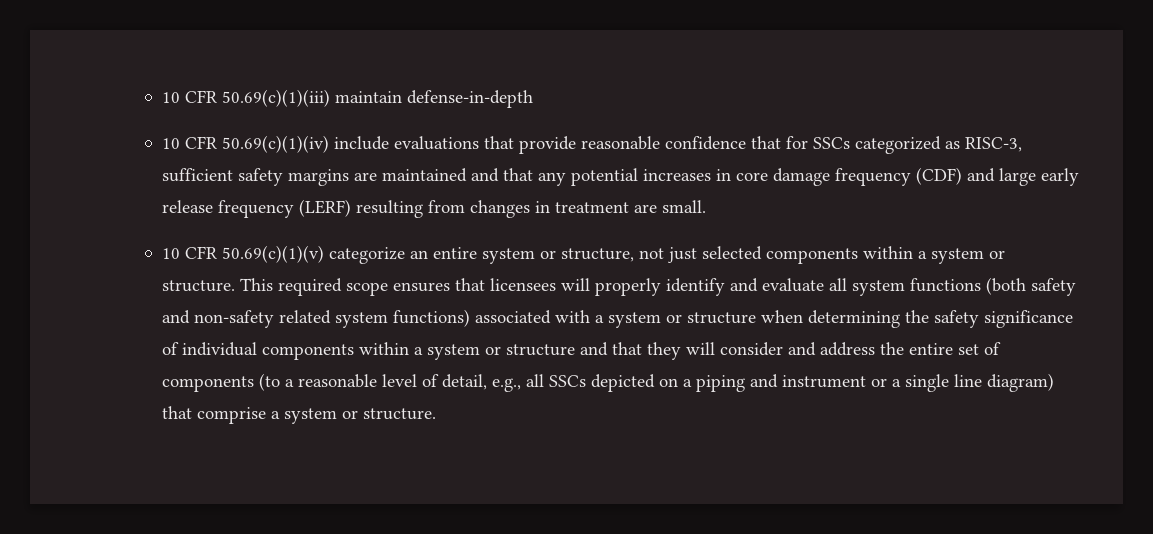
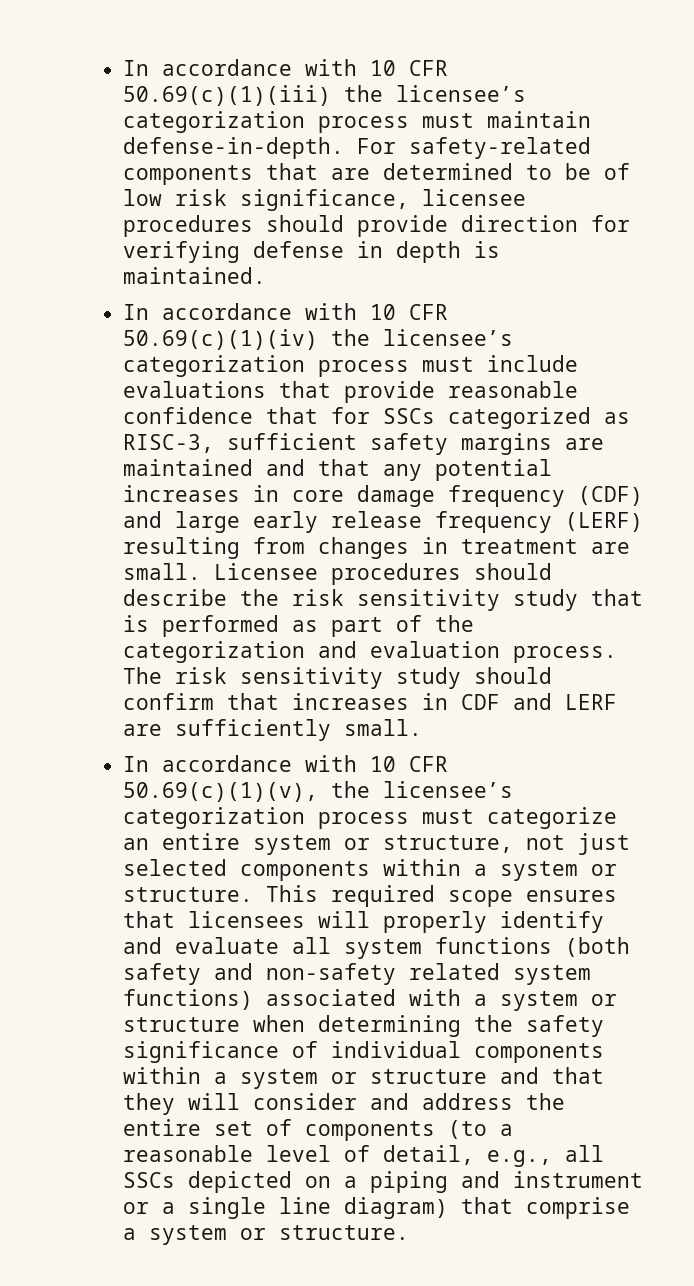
- 10 CFR 50.69(c)(1)(iii) maintain defense-in-depth
- 10 CFR 50.69(c)(1)(iv) include evaluations that provide reasonable confidence that for SSCs categorized as RISC-3, sufficient safety margins are maintained and that any potential increases in core damage frequency (CDF) and large early release frequency (LERF) resulting from changes in treatment are small.
- 10 CFR 50.69(c)(1)(v) categorize an entire system or structure, not just selected components within a system or structure.
+ In accordance with 10 CFR 50.69(c)(1)(iii) the licensee’s categorization process must maintain defense-in-depth. For safety-related components that are determined to be of low risk significance, licensee procedures should provide direction for verifying defense in depth is maintained.
+ In accordance with 10 CFR 50.69(c)(1)(iv) the licensee’s categorization process must include evaluations that provide reasonable confidence that for SSCs categorized as RISC-3, sufficient safety margins are maintained and that any potential increases in core damage frequency (CDF) and large early release frequency (LERF) resulting from changes in treatment are small. Licensee procedures should describe the risk sensitivity study that is performed as part of the categorization and evaluation process. The risk sensitivity study should confirm that increases in CDF and LERF are sufficiently small.
+ In accordance with 10 CFR 50.69(c)(1)(v), the licensee’s categorization process must categorize an entire system or structure, not just selected components within a system or structure.

